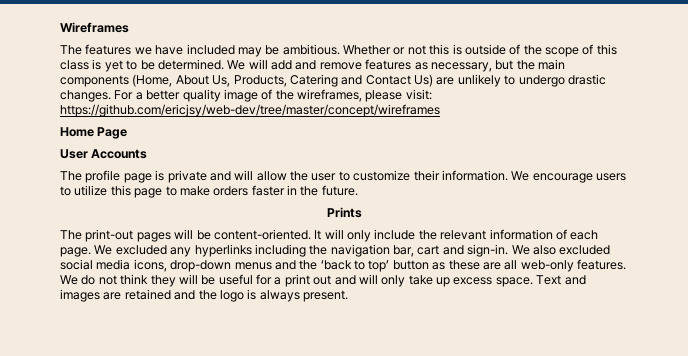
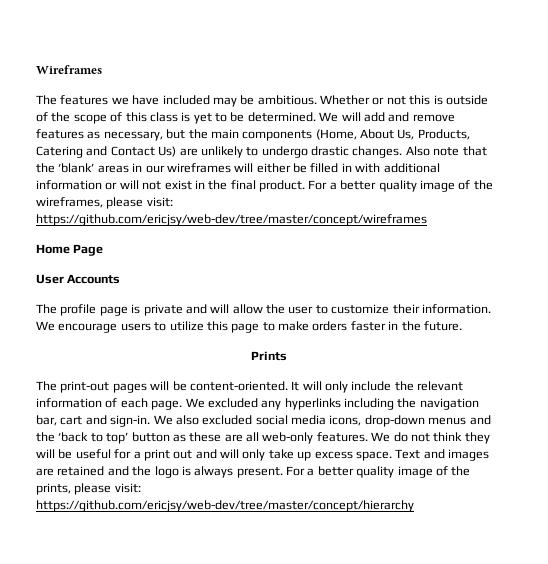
+ Also note that the ‘blank’ areas in our wireframes will either be filled in with additional information or will not exist in the final product.
+ For a better quality image of the prints, please visit: https://github.com/ericjsy/web-dev/tree/master/concept/hierarchy

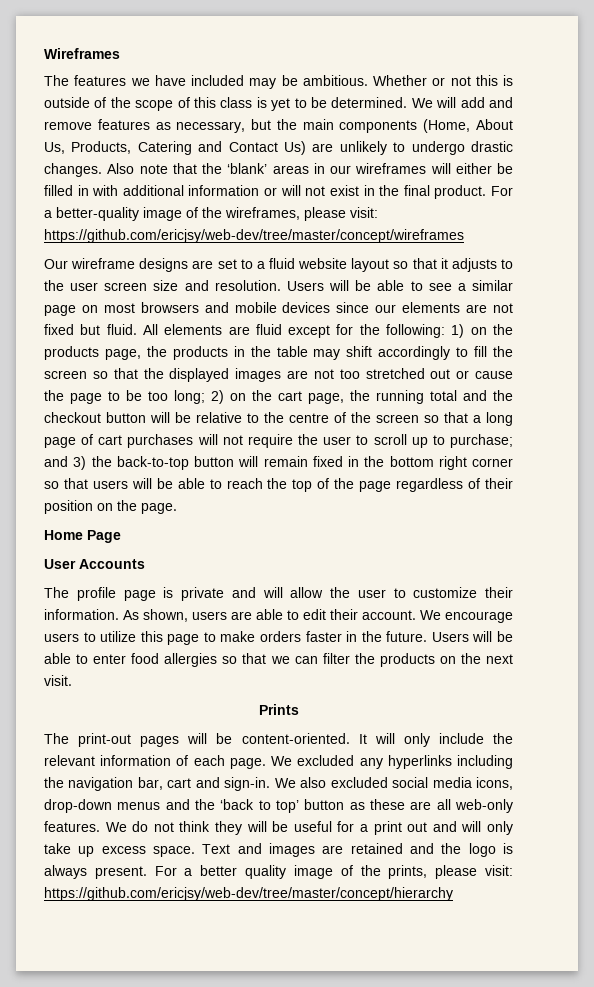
- For a better quality image of the wireframes, please visit: https://github.com/ericjsy/web-dev/tree/master/concept/wireframes
+ For a better-quality image of the wireframes, please visit: https://github.com/ericjsy/web-dev/tree/master/concept/wireframes
+ Our wireframe designs are set to a fluid website layout so that it adjusts to the user screen size and resolution. Users will be able to see a similar page on most browsers and mobile devices since our elements are not fixed but fluid. All elements are fluid except for the following: 1) on the products page, the products in the table may shift accordingly to fill the screen so that the displayed images are not too stretched out or cause the page to be too long; 2) on the cart page, the running total and the checkout button will be relative to the centre of the screen so that a long page of cart purchases will not require the user to scroll up to purchase; and 3) the back-to-top button will remain fixed in the bottom right corner so that users will be able to reach the top of the page regardless of their position on the page.
+ As shown, users are able to edit their account.
+ Users will be able to enter food allergies so that we can filter the products on the next visit.

